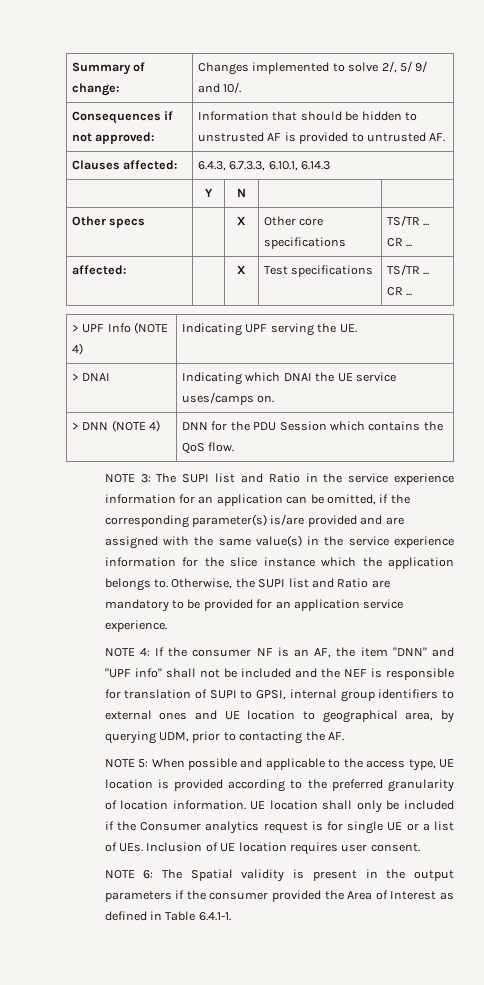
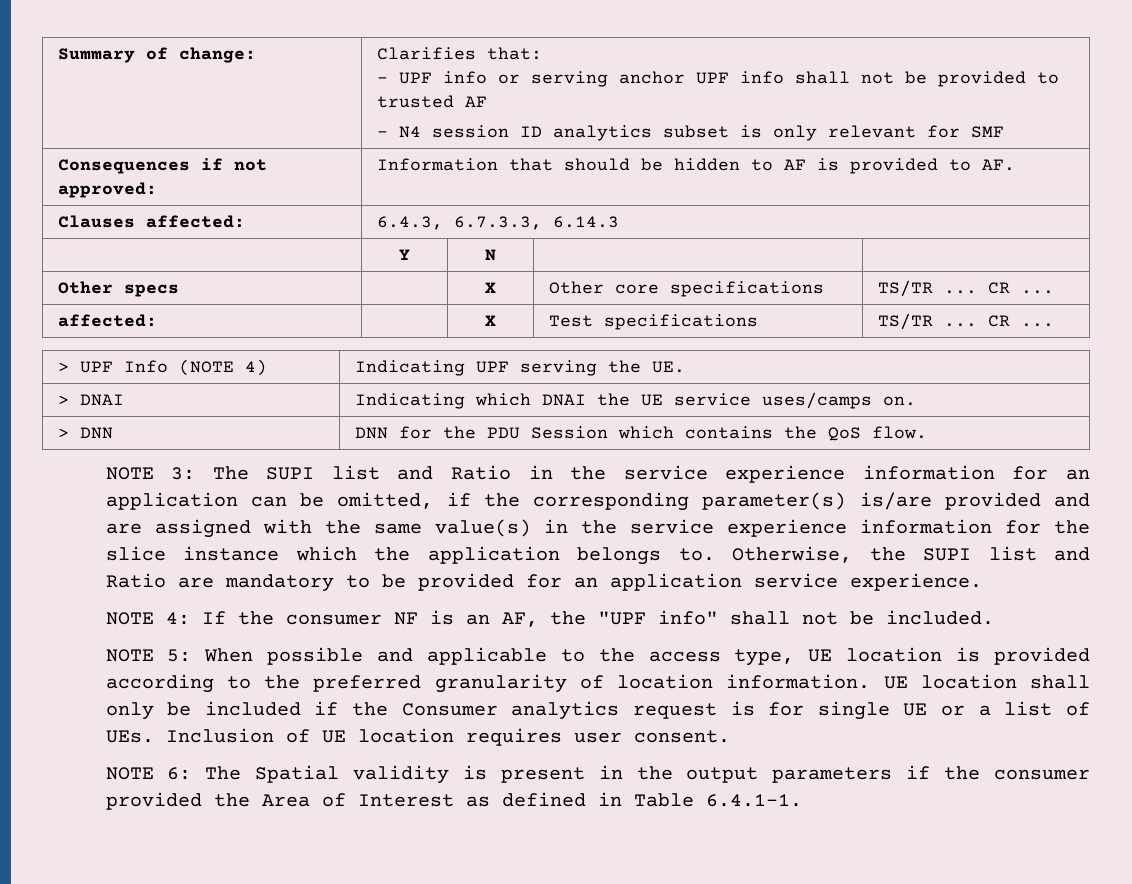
- Summary of change: | Changes implemented to solve 2/, 5/ 9/ and 10/.
+ Summary of change: | Clarifies that:
+ - UPF info or serving anchor UPF info shall not be provided to trusted AF
+ - N4 session ID analytics subset is only relevant for SMF
- Consequences if not approved: | Information that should be hidden to unstrusted AF is provided to untrusted AF.
+ Consequences if not approved: | Information that should be hidden to AF is provided to AF.
- Clauses affected: | 6.4.3, 6.7.3.3, 6.10.1, 6.14.3
+ Clauses affected: | 6.4.3, 6.7.3.3, 6.14.3
- > DNN (NOTE 4) | DNN for the PDU Session which contains the QoS flow.
+ > DNN | DNN for the PDU Session which contains the QoS flow.
- NOTE 4: If the consumer NF is an AF, the item "DNN" and "UPF info" shall not be included and the NEF is responsible for translation of SUPI to GPSI, internal group identifiers to external ones and UE location to geographical area, by querying UDM, prior to contacting the AF.
+ NOTE 4: If the consumer NF is an AF, the "UPF info" shall not be included.

